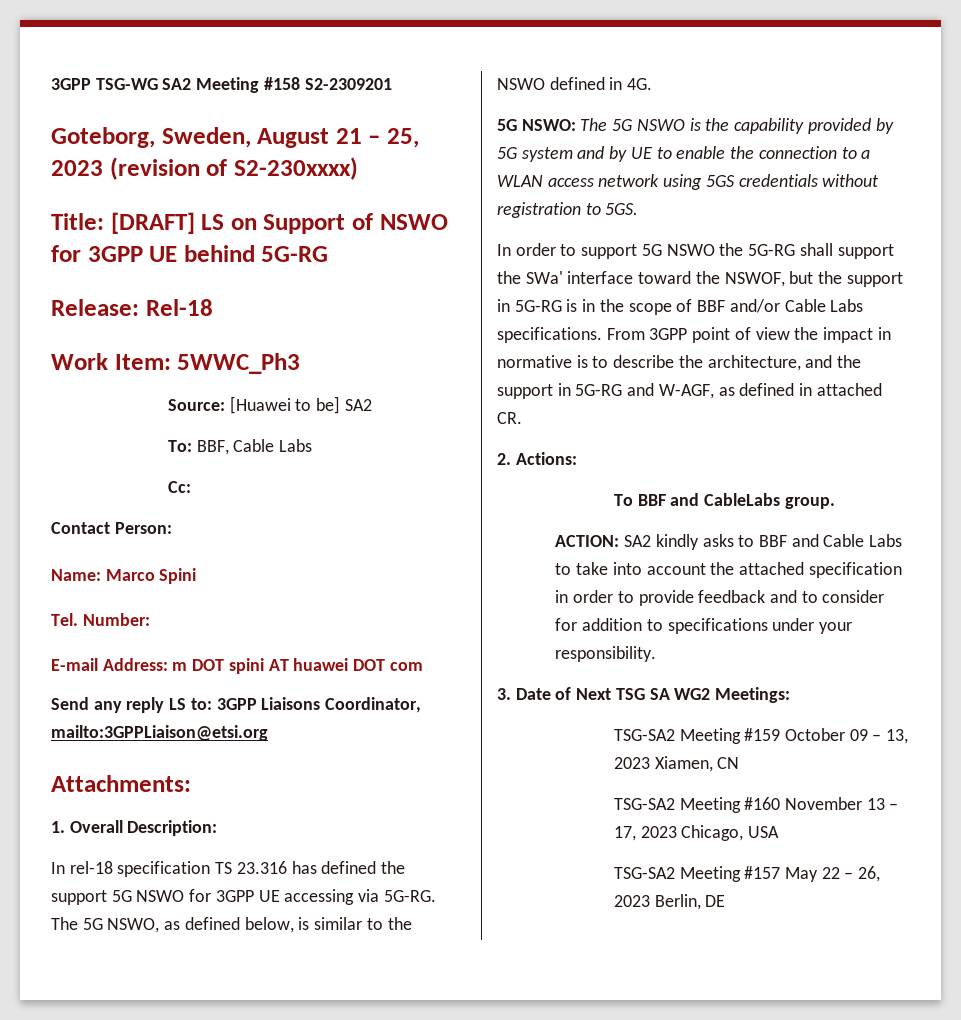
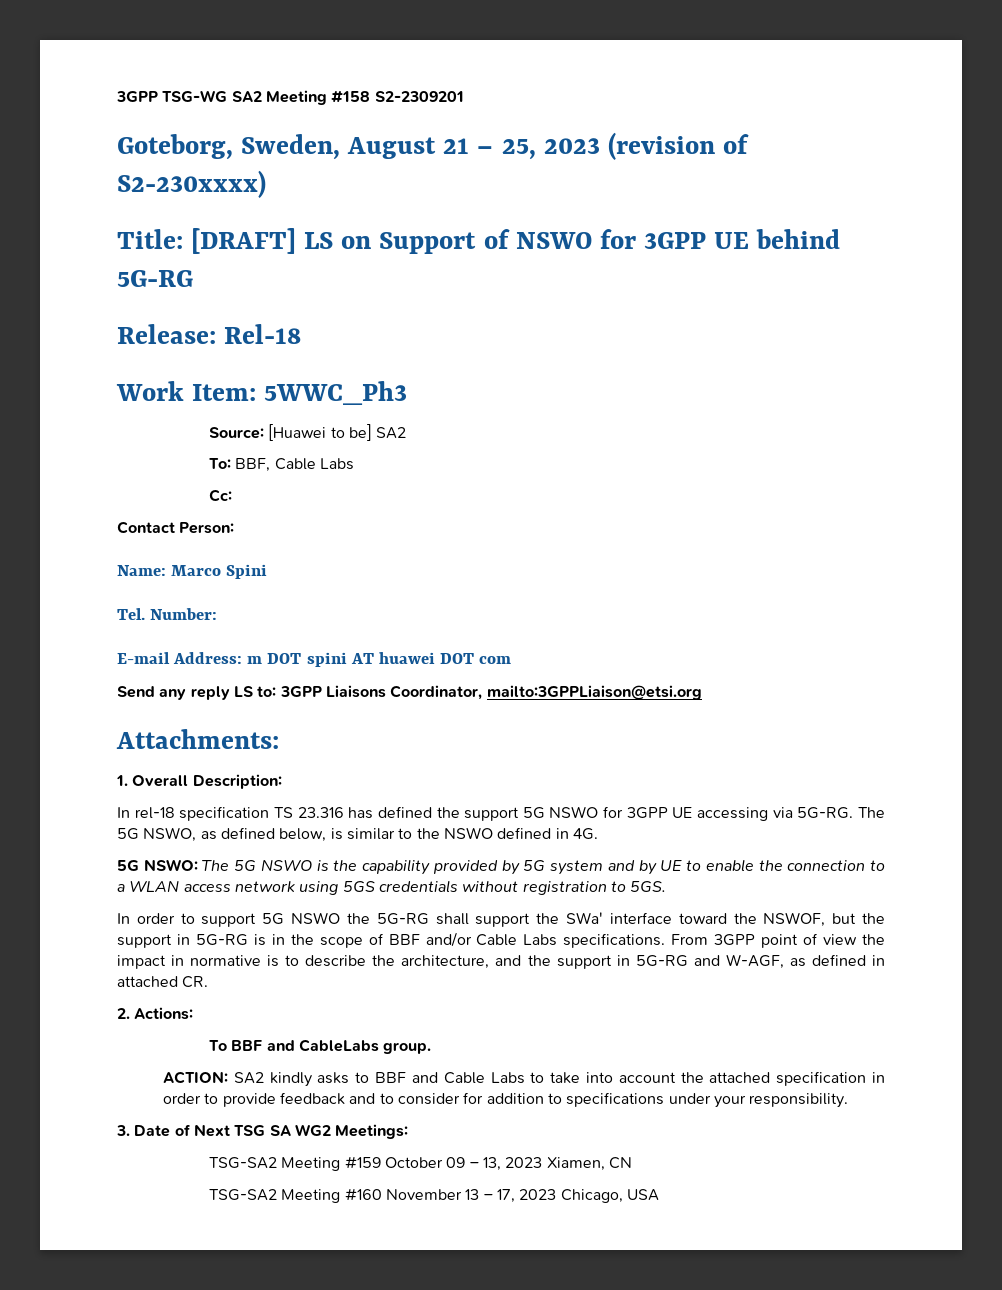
- TSG-SA2 Meeting #157 May 22 – 26, 2023 Berlin, DE

